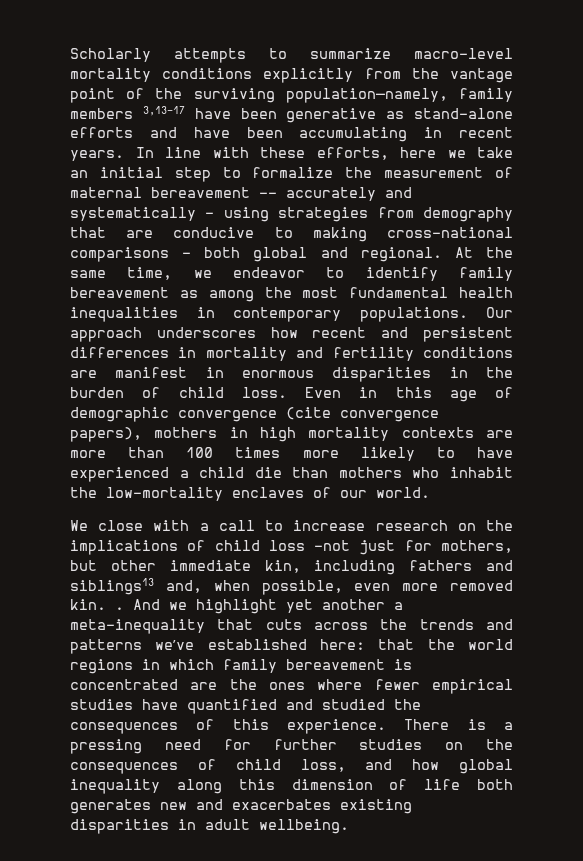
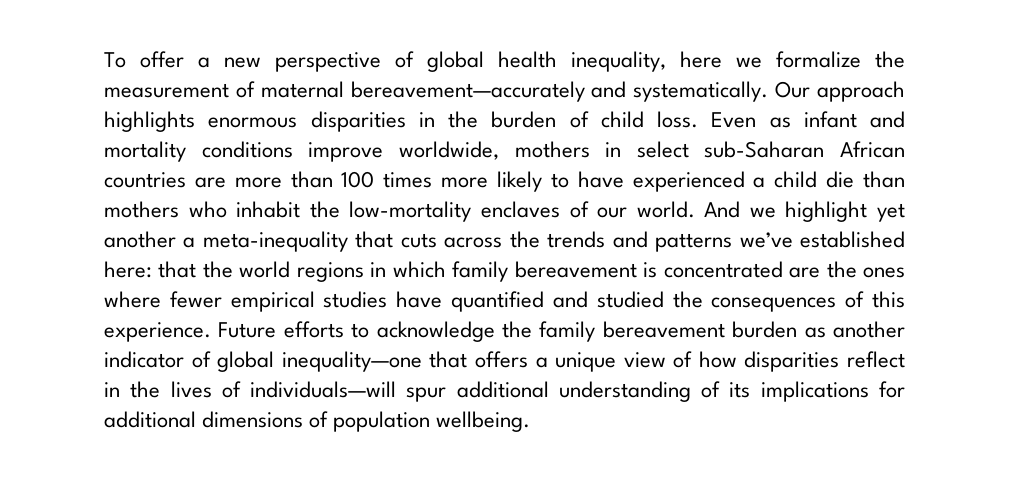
- Scholarly attempts to summarize macro-level mortality conditions explicitly from the vantage point of the surviving population—namely, family members 3,13–17 have been generative as stand-alone efforts and have been accumulating in recent years. In line with these efforts, here we take an initial step to formalize the measurement of maternal bereavement -- accurately and systematically – using strategies from demography that are conducive to making cross-national comparisons – both global and regional. At the same time, we endeavor to identify family bereavement as among the most fundamental health inequalities in contemporary populations. Our approach underscores how recent and persistent differences in mortality and fertility conditions are manifest in enormous disparities in the burden of child loss.
+ To offer a new perspective of global health inequality, here we formalize the measurement of maternal bereavement—accurately and systematically. Our approach highlights enormous disparities in the burden of child loss.
- Even in this age of demographic convergence (cite convergence papers), mothers in high mortality contexts are more than 100 times more likely to have experienced a child die than mothers who inhabit the low-mortality enclaves of our world.
- We close with a call to increase research on the implications of child loss –not just for mothers, but other immediate kin, including fathers and siblings13 and, when possible, even more removed kin. .
+ Even as infant and mortality conditions improve worldwide, mothers in select sub-Saharan African countries are more than 100 times more likely to have experienced a child die than mothers who inhabit the low-mortality enclaves of our world.
- There is a pressing need for further studies on the consequences of child loss, and how global inequality along this dimension of life both generates new and exacerbates existing disparities in adult wellbeing.
+ Future efforts to acknowledge the family bereavement burden as another indicator of global inequality—one that offers a unique view of how disparities reflect in the lives of individuals—will spur additional understanding of its implications for additional dimensions of population wellbeing.

